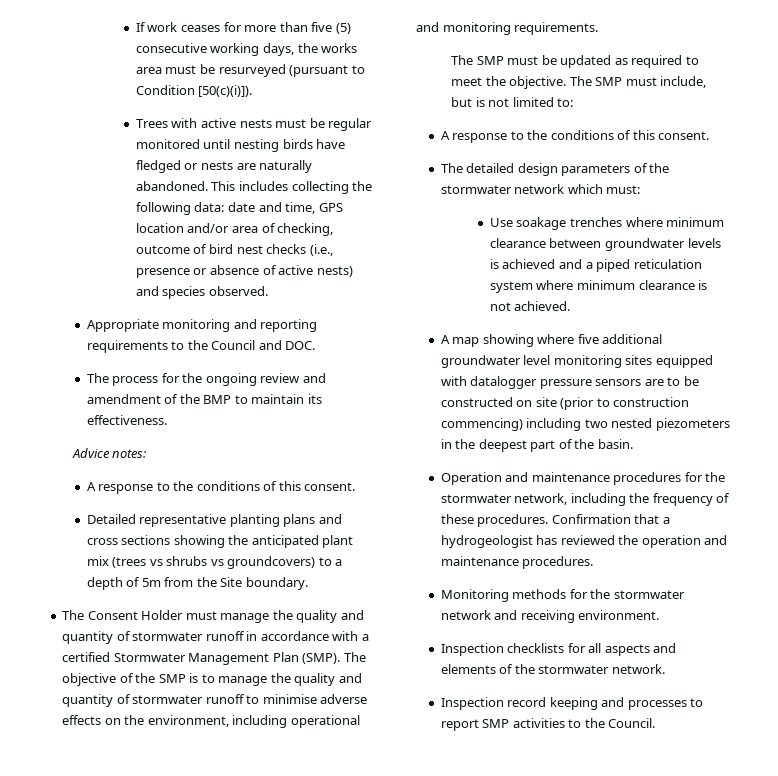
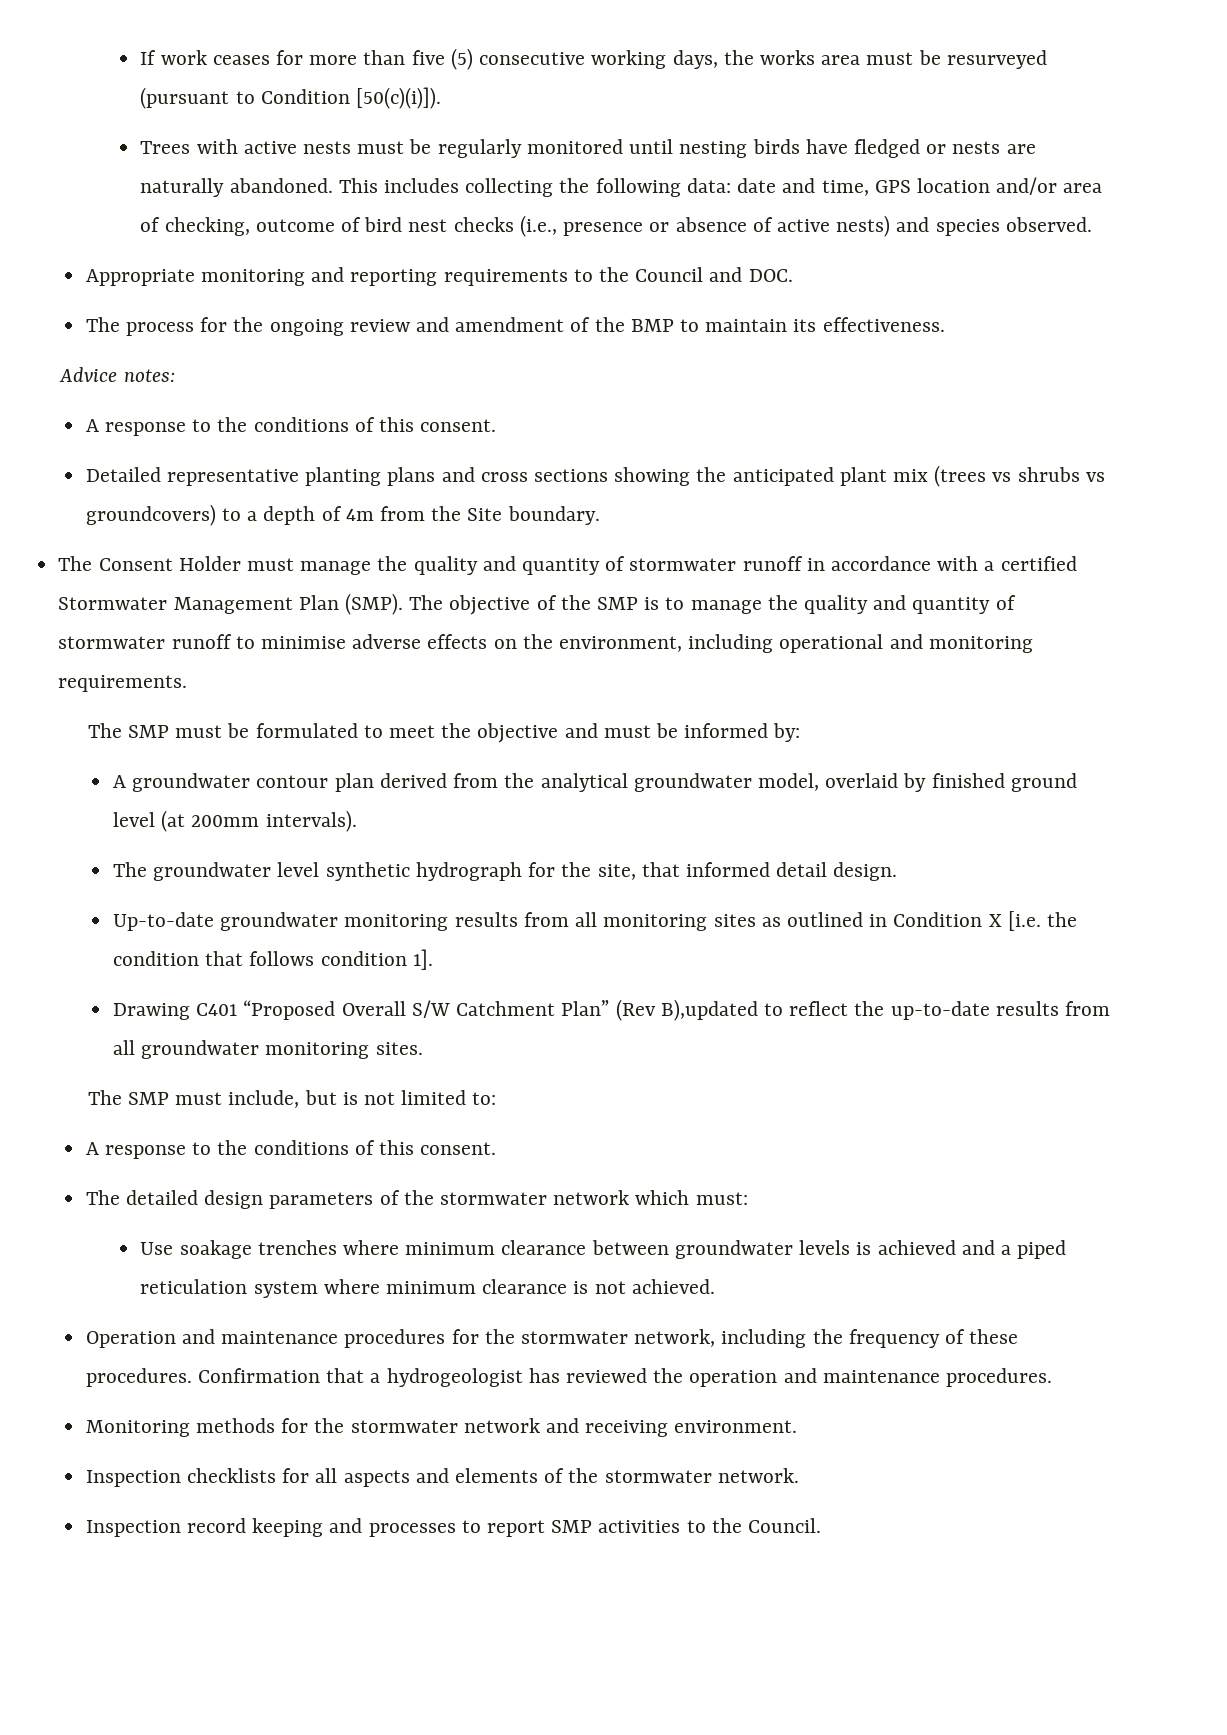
- Trees with active nests must be regular monitored until nesting birds have fledged or nests are naturally abandoned.
+ Trees with active nests must be regularly monitored until nesting birds have fledged or nests are naturally abandoned.
- Detailed representative planting plans and cross sections showing the anticipated plant mix (trees vs shrubs vs groundcovers) to a depth of 5m from the Site boundary.
+ Detailed representative planting plans and cross sections showing the anticipated plant mix (trees vs shrubs vs groundcovers) to a depth of 4m from the Site boundary.
- The SMP must be updated as required to meet the objective. The SMP must include, but is not limited to:
+ The SMP must be formulated to meet the objective and must be informed by:
+ A groundwater contour plan derived from the analytical groundwater model, overlaid by finished ground level (at 200mm intervals).
+ The groundwater level synthetic hydrograph for the site, that informed detail design.
+ Up-to-date groundwater monitoring results from all monitoring sites as outlined in Condition X [i.e. the condition that follows condition 1].
+ Drawing C401 “Proposed Overall S/W Catchment Plan” (Rev B),updated to reflect the up-to-date results from all groundwater monitoring sites.
+ The SMP must include, but is not limited to:
- A map showing where five additional groundwater level monitoring sites equipped with datalogger pressure sensors are to be constructed on site (prior to construction commencing) including two nested piezometers in the deepest part of the basin.

